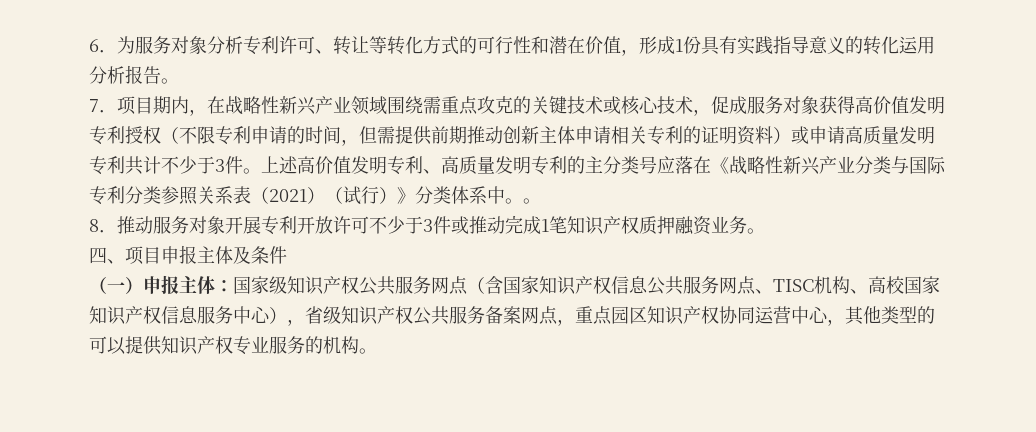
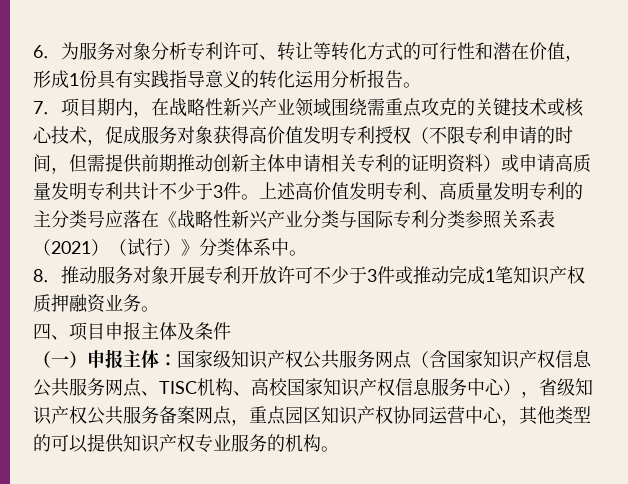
- 上述高价值发明专利、高质量发明专利的主分类号应落在《战略性新兴产业分类与国际专利分类参照关系表（2021）（试行）》分类体系中。。
+ 上述高价值发明专利、高质量发明专利的主分类号应落在《战略性新兴产业分类与国际专利分类参照关系表（2021）（试行）》分类体系中。

